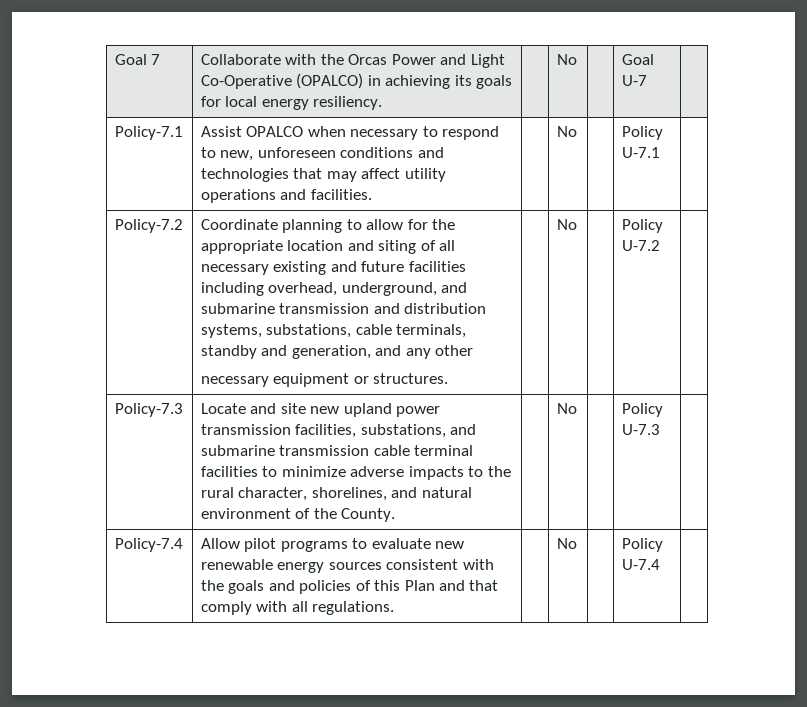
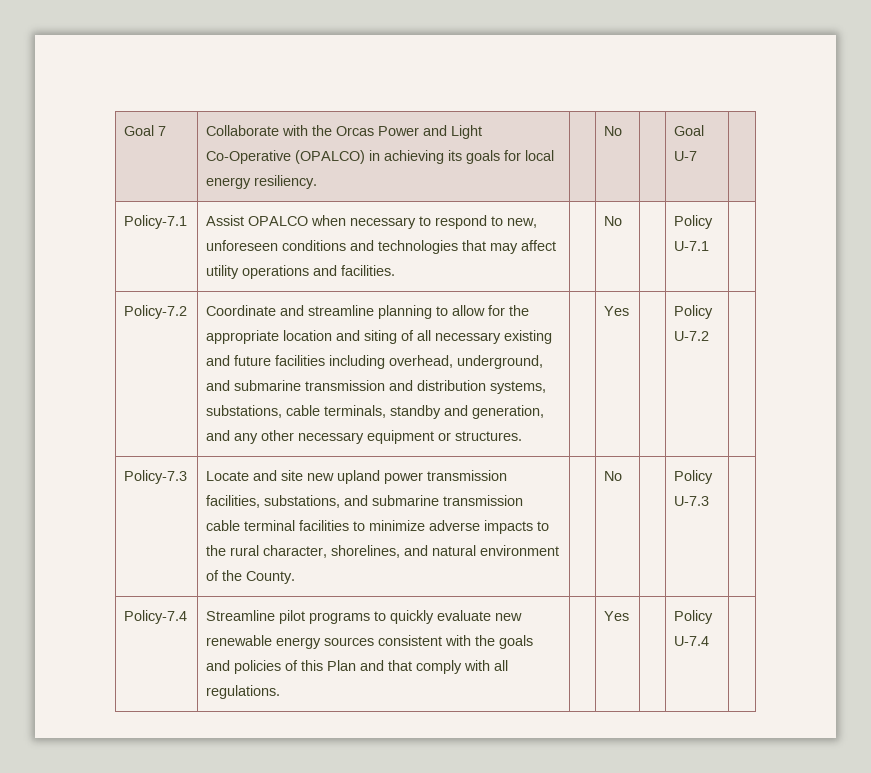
- Coordinate planning to allow for the appropriate location and siting of all necessary existing and future facilities including overhead, underground, and submarine transmission and distribution systems, substations, cable terminals, standby and generation, and any other
- necessary equipment or structures. | | No
+ Coordinate and streamline planning to allow for the appropriate location and siting of all necessary existing and future facilities including overhead, underground, and submarine transmission and distribution systems, substations, cable terminals, standby and generation, and any other necessary equipment or structures. | | Yes
- Policy-7.4 | Allow pilot programs to evaluate new renewable energy sources consistent with the goals and policies of this Plan and that comply with all regulations. | | No | | Policy U-7.4 |
+ Policy-7.4 | Streamline pilot programs to quickly evaluate new renewable energy sources consistent with the goals and policies of this Plan and that comply with all regulations. | | Yes | | Policy U-7.4 |

